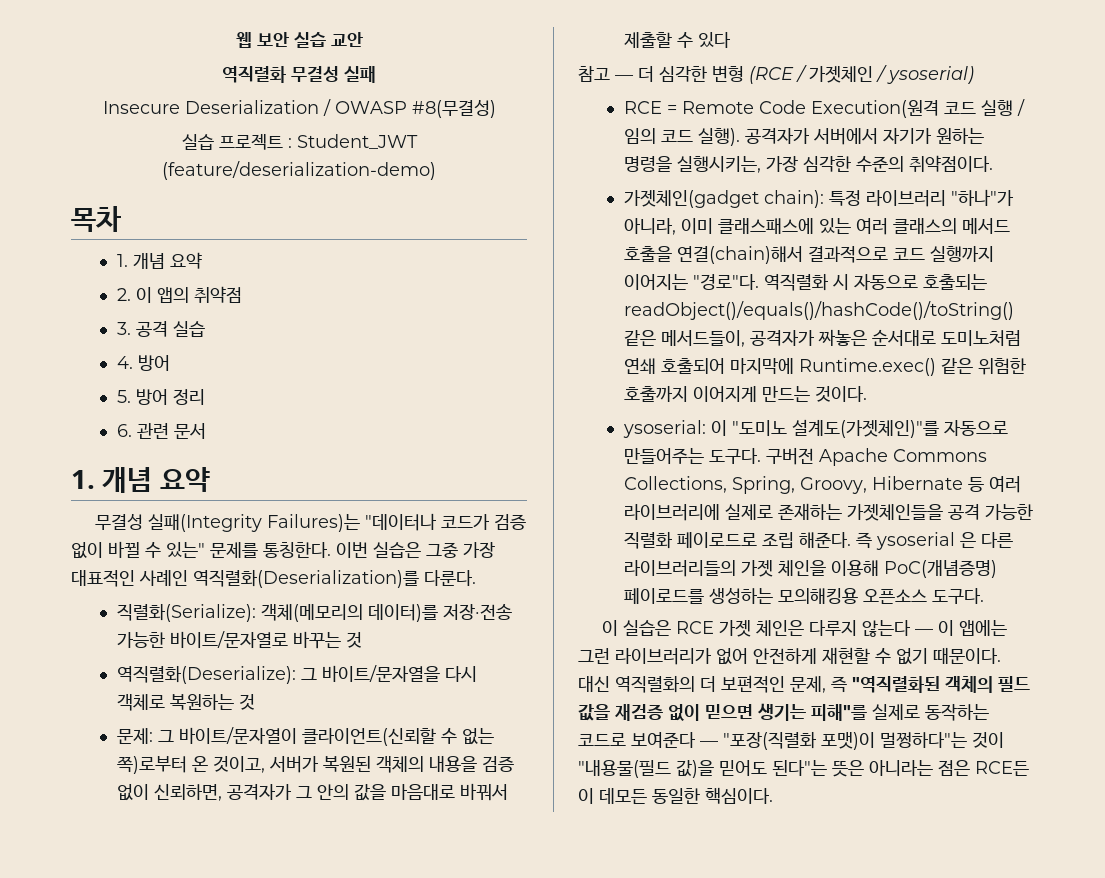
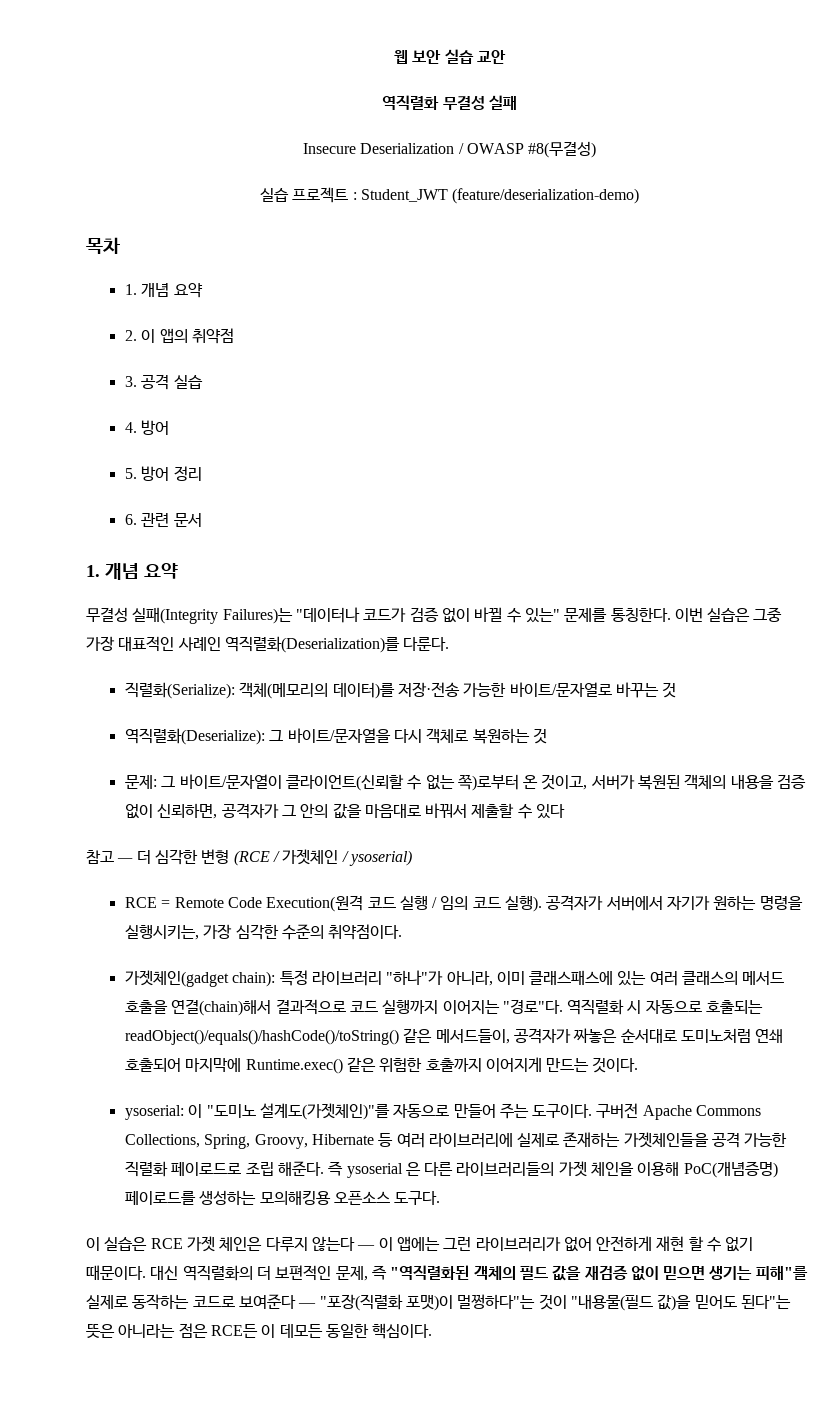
- ysoserial: 이 "도미노 설계도(가젯체인)"를 자동으로 만들어주는 도구다.
+ ysoserial: 이 "도미노 설계도(가젯체인)"를 자동으로 만들어 주는 도구이다.
- 이 실습은 RCE 가젯 체인은 다루지 않는다 — 이 앱에는 그런 라이브러리가 없어 안전하게 재현할 수 없기 때문이다.
+ 이 실습은 RCE 가젯 체인은 다루지 않는다 — 이 앱에는 그런 라이브러리가 없어 안전하게 재현 할 수 없기 때문이다.

